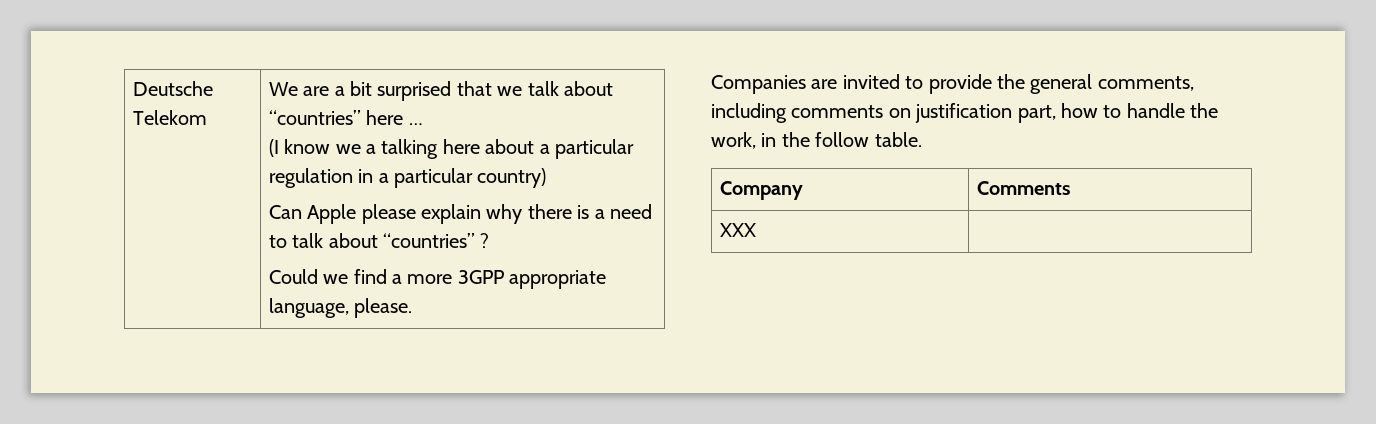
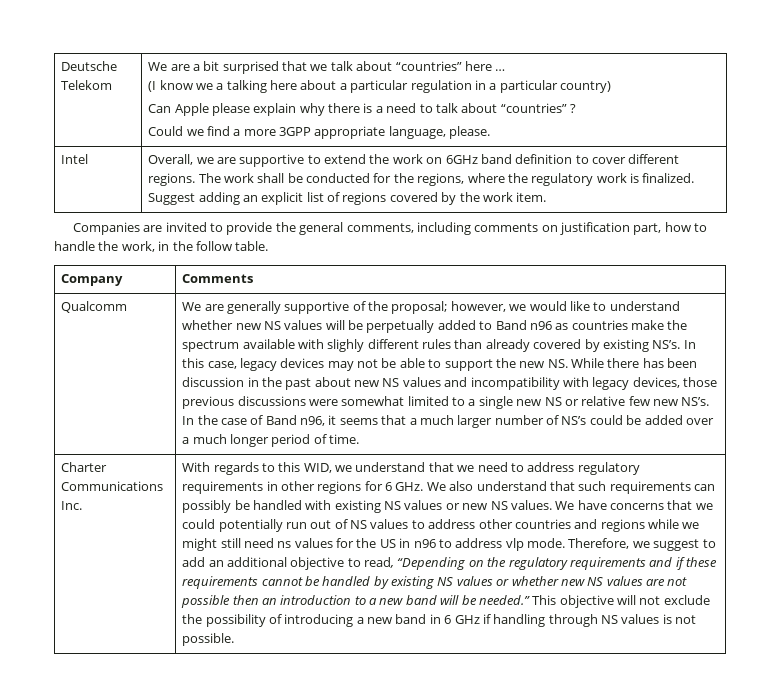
+ Intel | Overall, we are supportive to extend the work on 6GHz band definition to cover different regions. The work shall be conducted for the regions, where the regulatory work is finalized. Suggest adding an explicit list of regions covered by the work item.
- XXX
+ Qualcomm | We are generally supportive of the proposal; however, we would like to understand whether new NS values will be perpetually added to Band n96 as countries make the spectrum available with slighly different rules than already covered by existing NS’s. In this case, legacy devices may not be able to support the new NS. While there has been discussion in the past about new NS values and incompatibility with legacy devices, those previous discussions were somewhat limited to a single new NS or relative few new NS’s. In the case of Band n96, it seems that a much larger number of NS’s could be added over a much longer period of time.
+ Charter Communications Inc. | With regards to this WID, we understand that we need to address regulatory requirements in other regions for 6 GHz. We also understand that such requirements can possibly be handled with existing NS values or new NS values. We have concerns that we could potentially run out of NS values to address other countries and regions while we might still need ns values for the US in n96 to address vlp mode. Therefore, we suggest to add an additional objective to read, “Depending on the regulatory requirements and if these requirements cannot be handled by existing NS values or whether new NS values are not possible then an introduction to a new band will be needed.” This objective will not exclude the possibility of introducing a new band in 6 GHz if handling through NS values is not possible.

